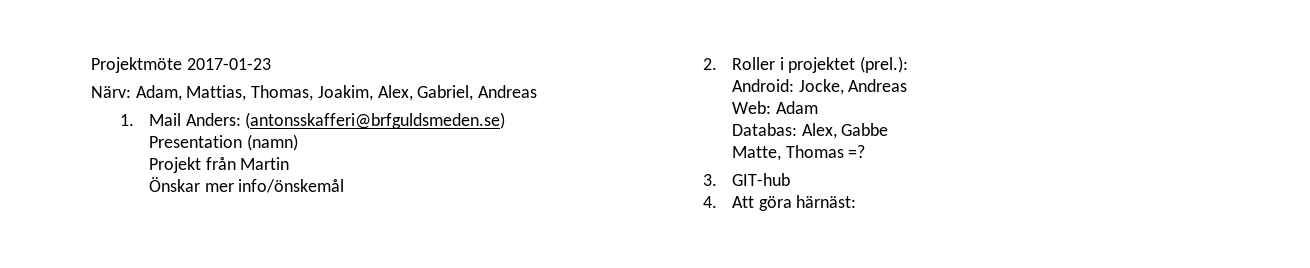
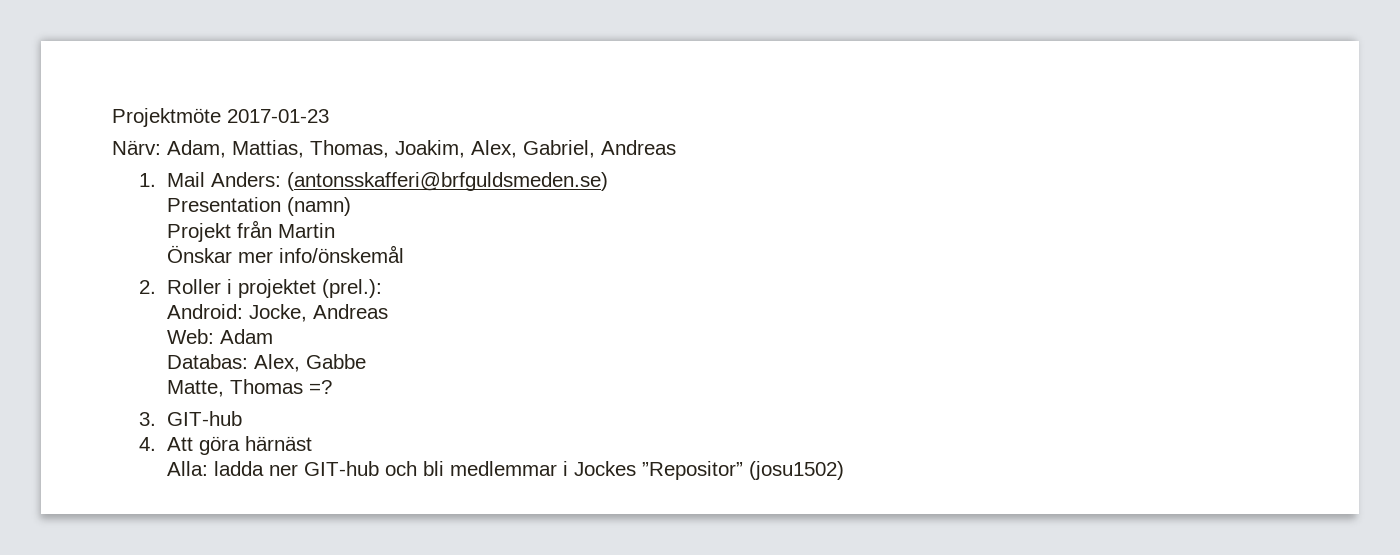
- 4. Att göra härnäst:
+ 4. Att göra härnäst
+ Alla: ladda ner GIT-hub och bli medlemmar i Jockes ”Repositor” (josu1502)

